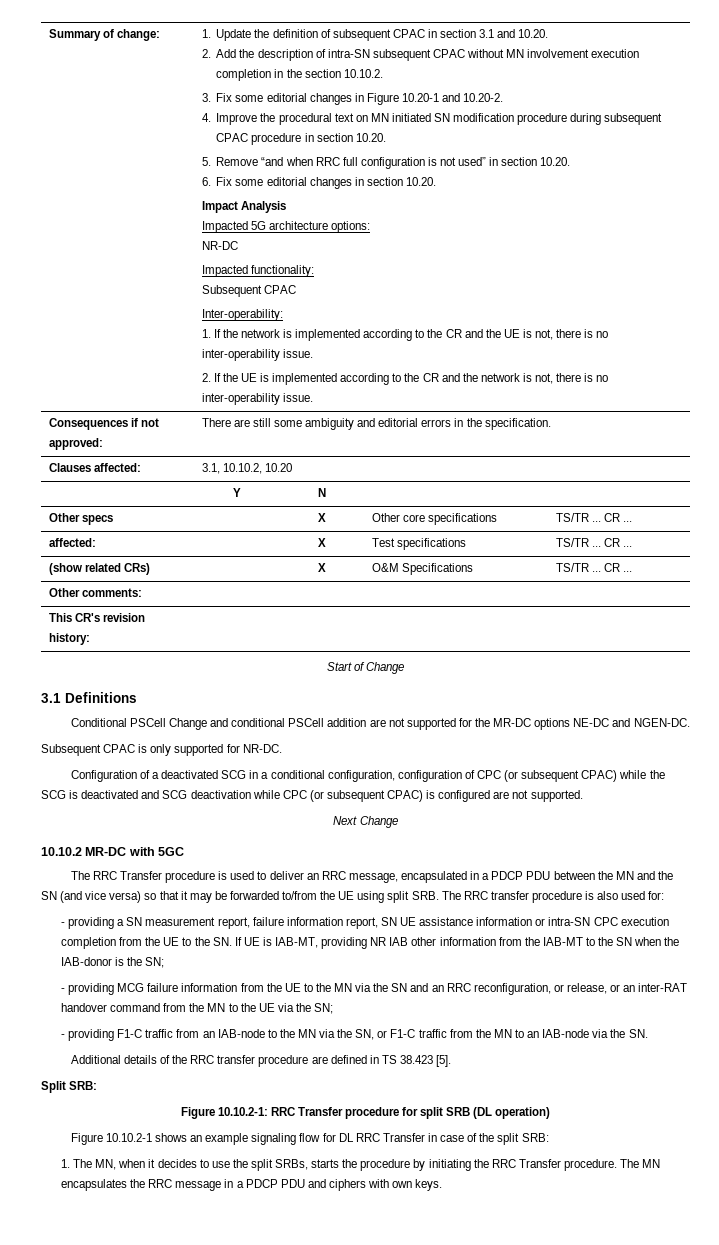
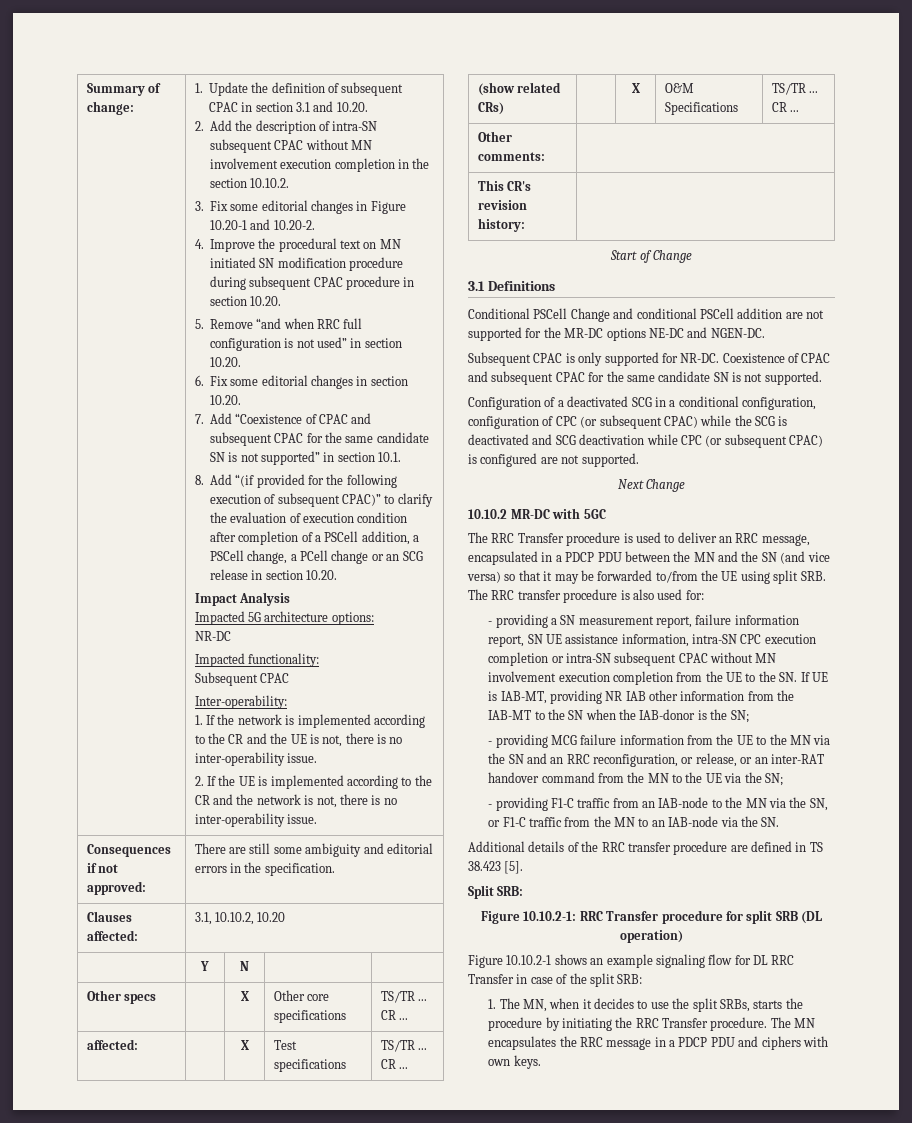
+ 7. Add “Coexistence of CPAC and subsequent CPAC for the same candidate SN is not supported” in section 10.1.
+ 8. Add “(if provided for the following execution of subsequent CPAC)” to clarify the evaluation of execution condition after completion of a PSCell addition, a PSCell change, a PCell change or an SCG release in section 10.20.
+ Coexistence of CPAC and subsequent CPAC for the same candidate SN is not supported.
- - providing a SN measurement report, failure information report, SN UE assistance information or intra-SN CPC execution completion from the UE to the SN. If UE is IAB-MT, providing NR IAB other information from the IAB-MT to the SN when the IAB-donor is the SN;
+ - providing a SN measurement report, failure information report, SN UE assistance information, intra-SN CPC execution completion or intra-SN subsequent CPAC without MN involvement execution completion from the UE to the SN. If UE is IAB-MT, providing NR IAB other information from the IAB-MT to the SN when the IAB-donor is the SN;

